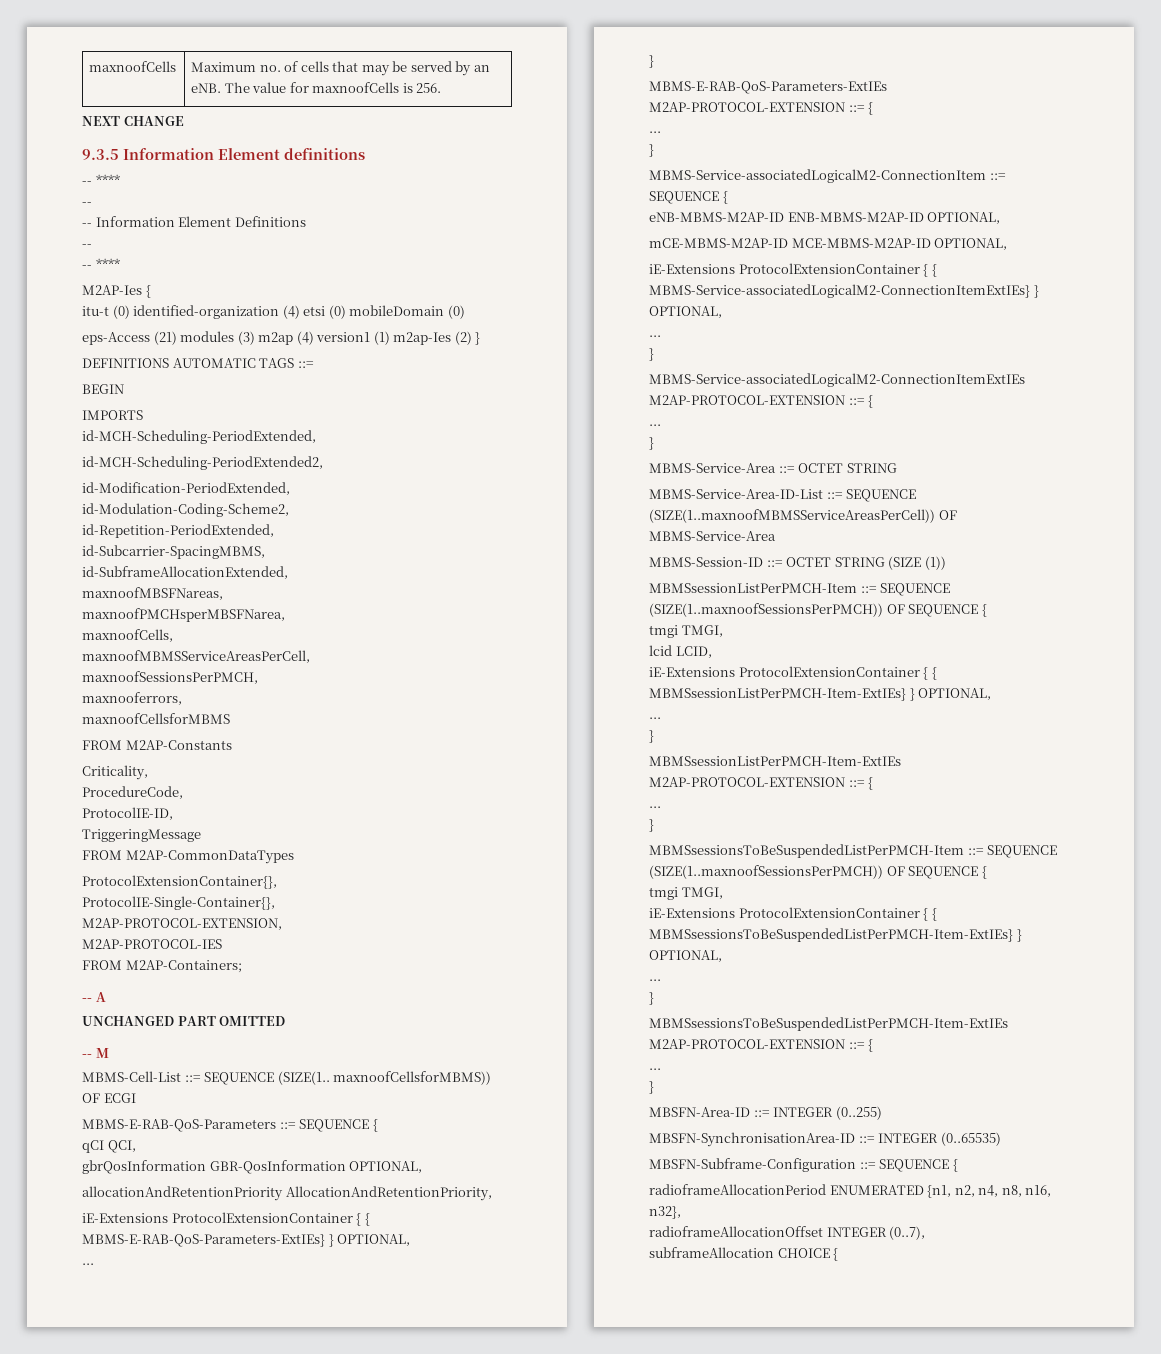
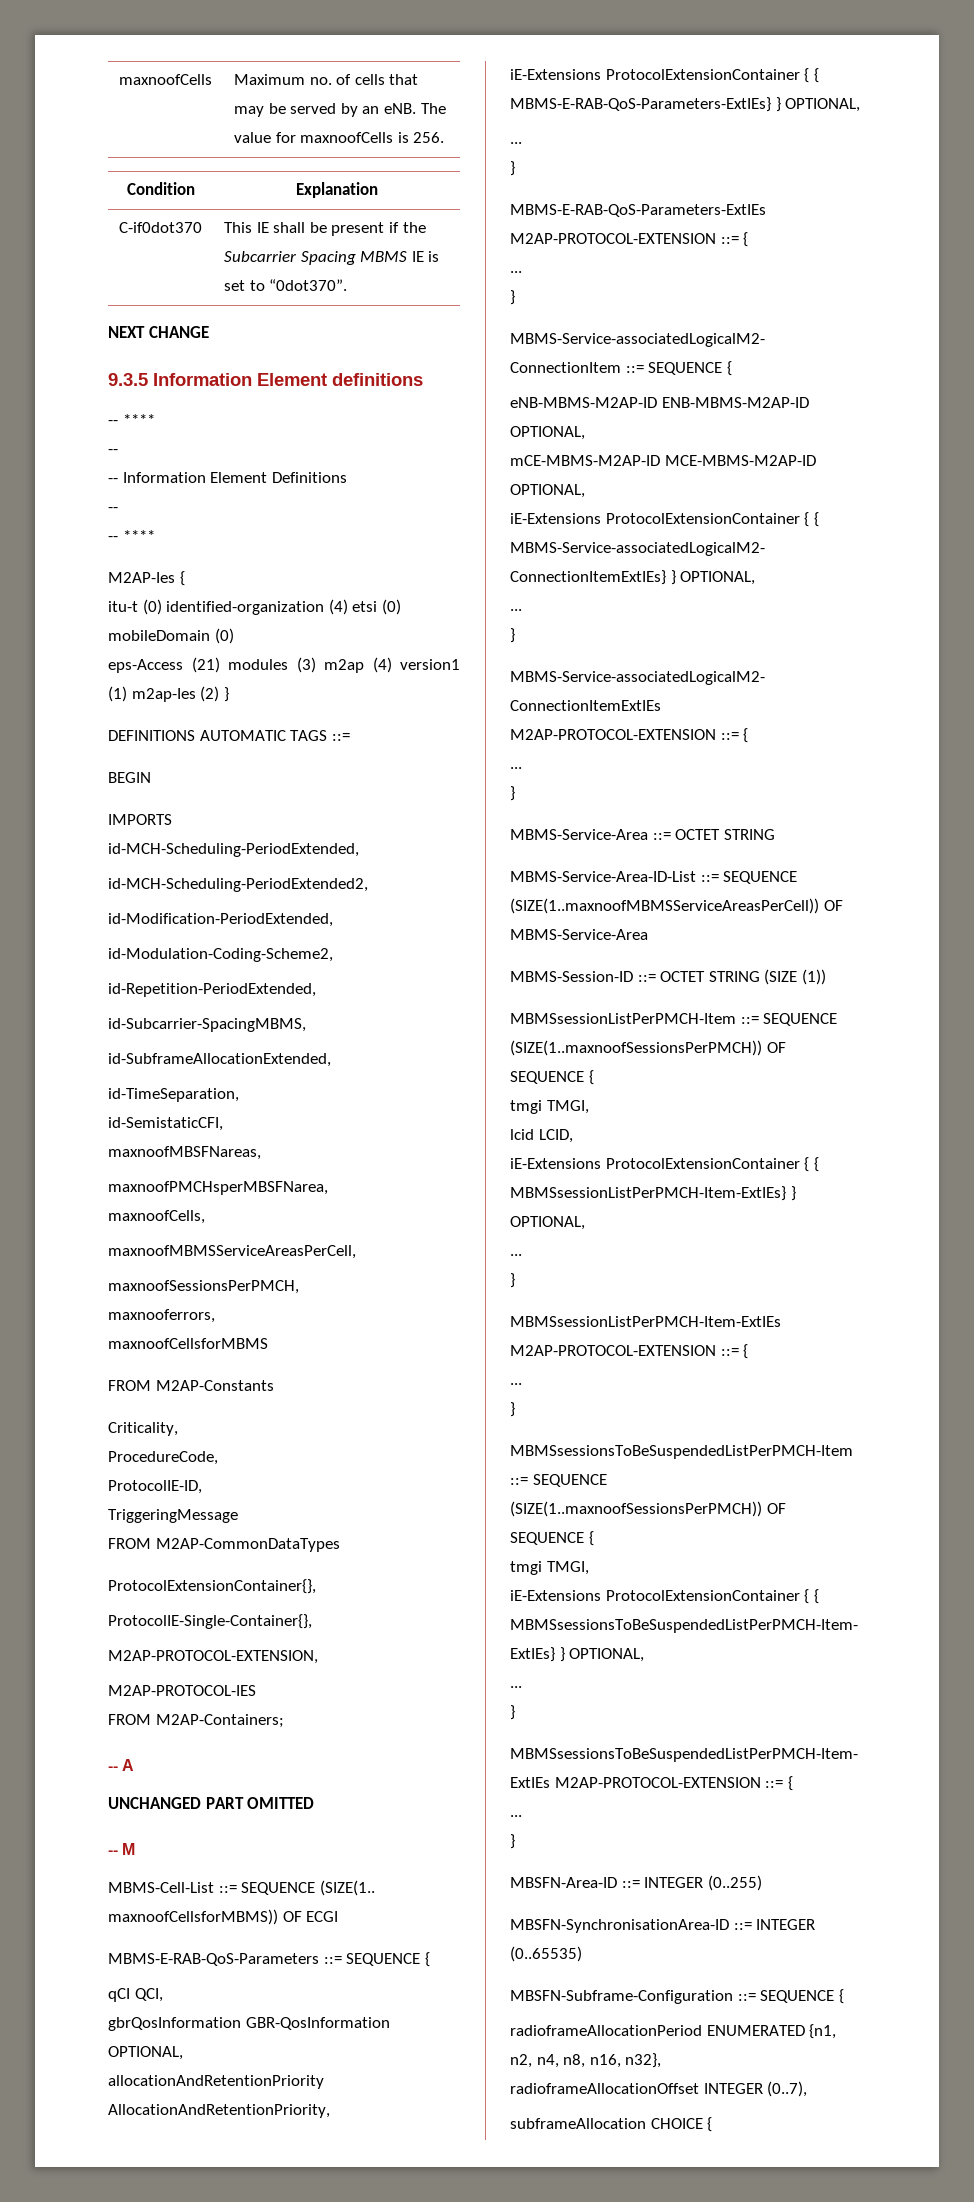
+ Condition | Explanation
+ C-if0dot370 | This IE shall be present if the Subcarrier Spacing MBMS IE is set to “0dot370”.
+ id-TimeSeparation,
+ id-SemistaticCFI,

